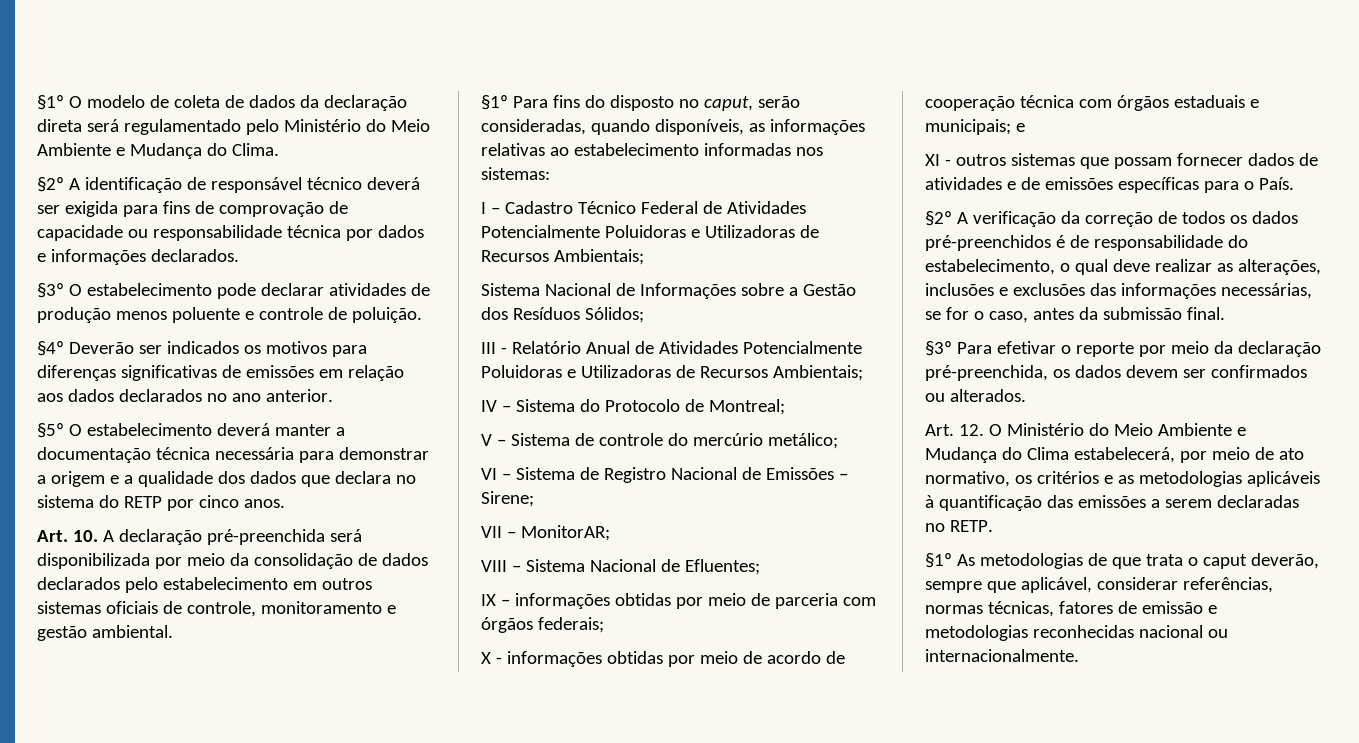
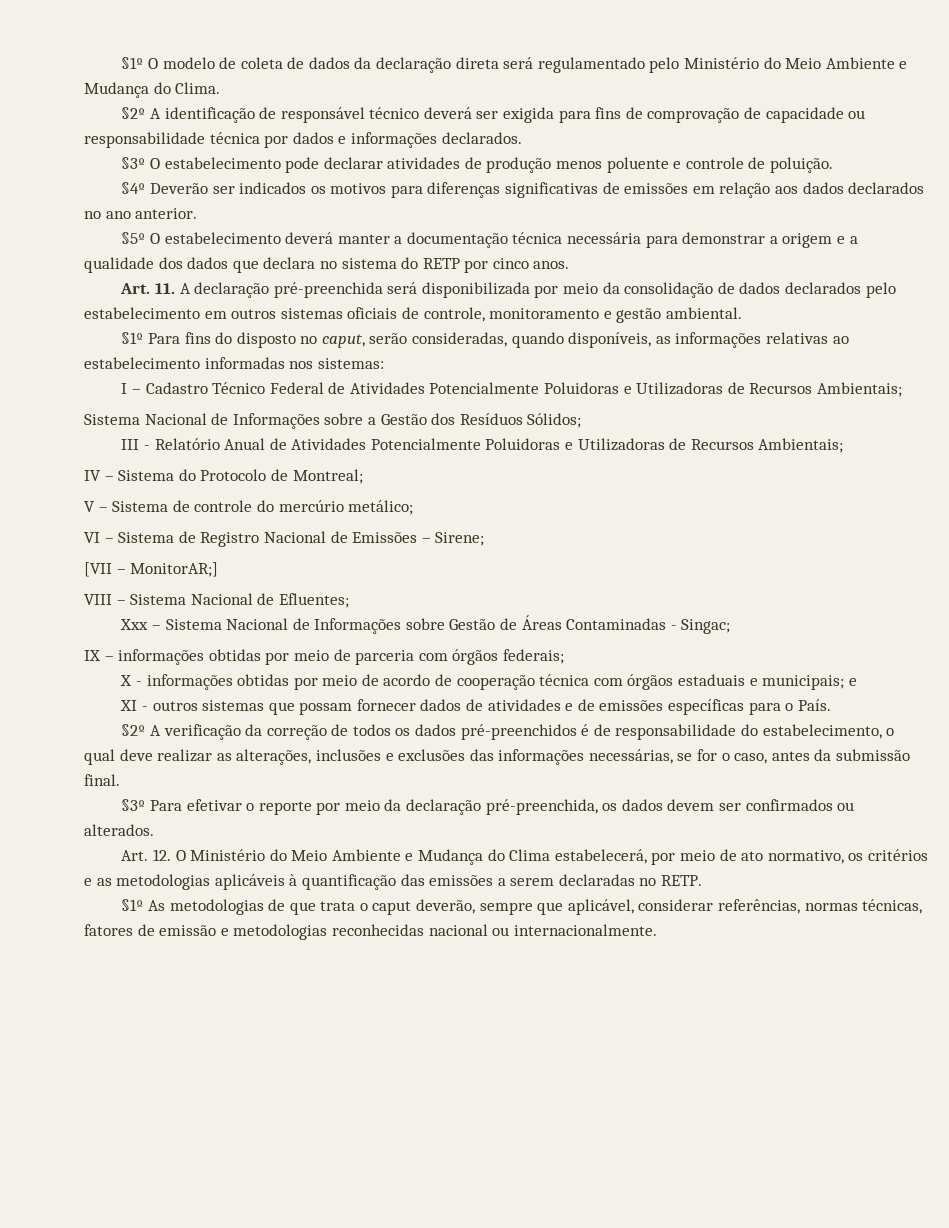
- Art. 10. A declaração pré-preenchida será disponibilizada por meio da consolidação de dados declarados pelo estabelecimento em outros sistemas oficiais de controle, monitoramento e gestão ambiental.
+ Art. 11. A declaração pré-preenchida será disponibilizada por meio da consolidação de dados declarados pelo estabelecimento em outros sistemas oficiais de controle, monitoramento e gestão ambiental.
- VII – MonitorAR;
+ [VII – MonitorAR;]
+ Xxx – Sistema Nacional de Informações sobre Gestão de Áreas Contaminadas - Singac;

